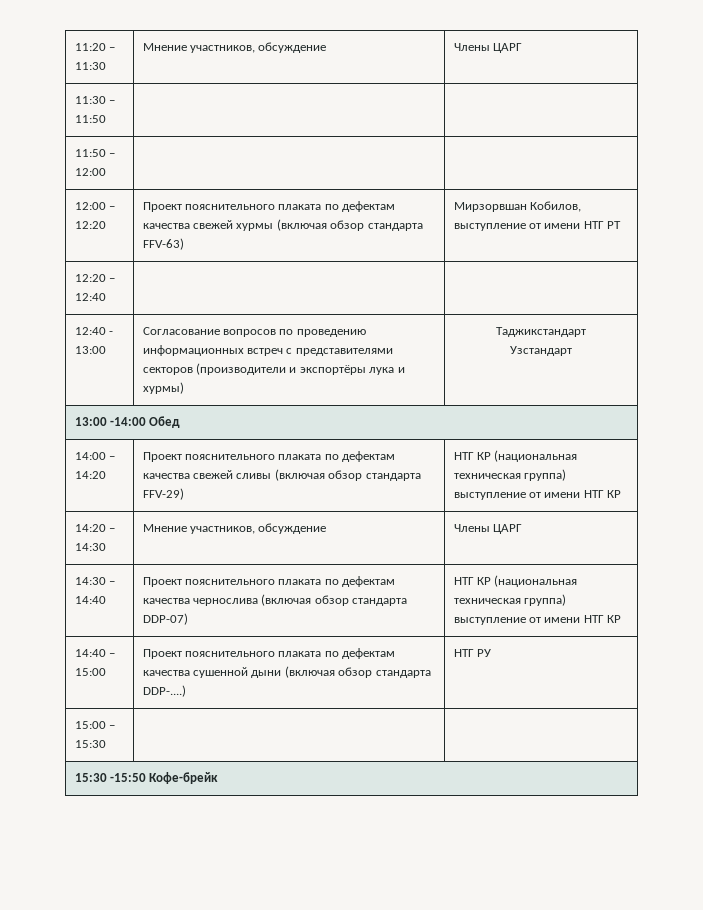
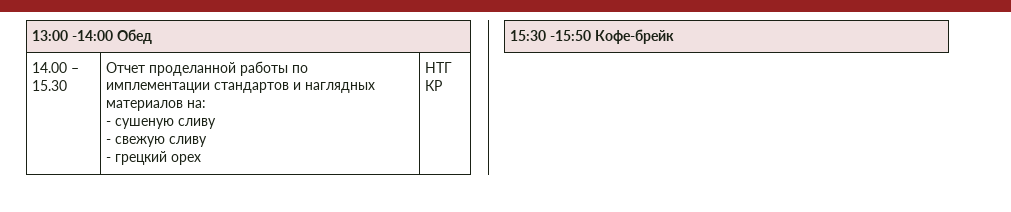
- 11:20 – 11:30 | Мнение участников, обсуждение | Члены ЦАРГ
- 11:30 – 11:50 | |
- 11:50 – 12:00 | |
- 12:00 – 12:20 | Проект пояснительного плаката по дефектам качества свежей хурмы (включая обзор стандарта FFV-63) | Мирзорвшан Кобилов, выступление от имени НТГ РТ
- 12:20 – 12:40 | |
- 12:40 - 13:00 | Согласование вопросов по проведению информационных встреч с представителями секторов (производители и экспортёры лука и хурмы) | Таджикстандарт
- Узстандарт
  13:00 -14:00 Обед
- 14:00 – 14:20 | Проект пояснительного плаката по дефектам качества свежей сливы (включая обзор стандарта FFV-29) | НТГ КР (национальная техническая группа) выступление от имени НТГ КР
- 14:20 – 14:30 | Мнение участников, обсуждение | Члены ЦАРГ
- 14:30 – 14:40 | Проект пояснительного плаката по дефектам качества чернослива (включая обзор стандарта DDP-07) | НТГ КР (национальная техническая группа) выступление от имени НТГ КР
- 14:40 – 15:00 | Проект пояснительного плаката по дефектам качества сушенной дыни (включая обзор стандарта DDP-....) | НТГ РУ
- 15:00 – 15:30 | |
+ 14.00 – 15.30 | Отчет проделанной работы по имплементации стандартов и наглядных материалов на:
+ - сушеную сливу
+ - свежую сливу
+ - грецкий орех | НТГ КР

